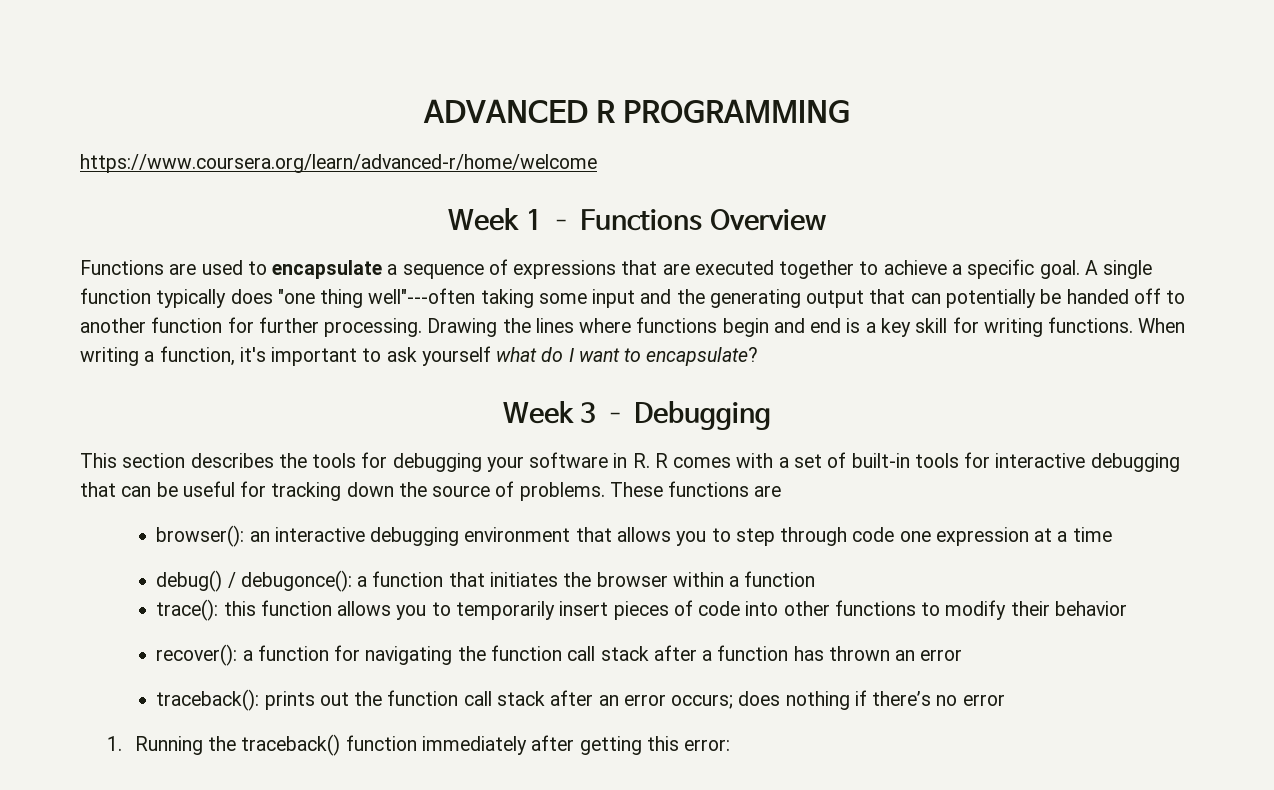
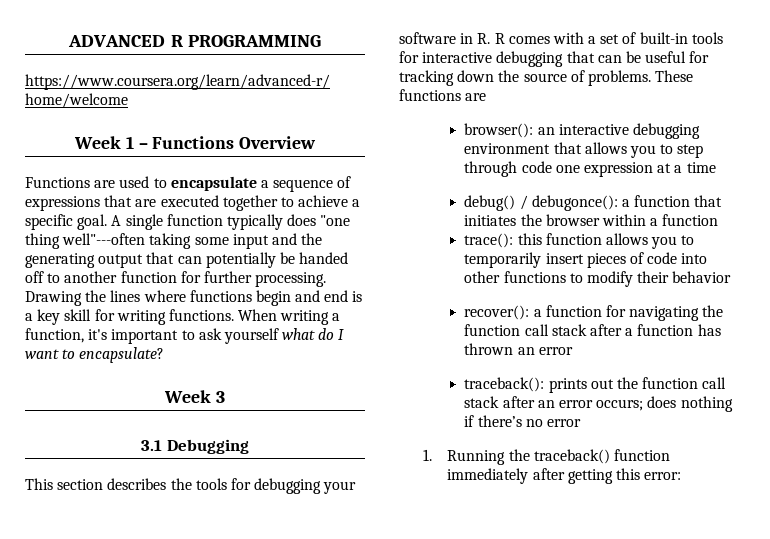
- Week 3 – Debugging
+ Week 3
+ 3.1 Debugging

